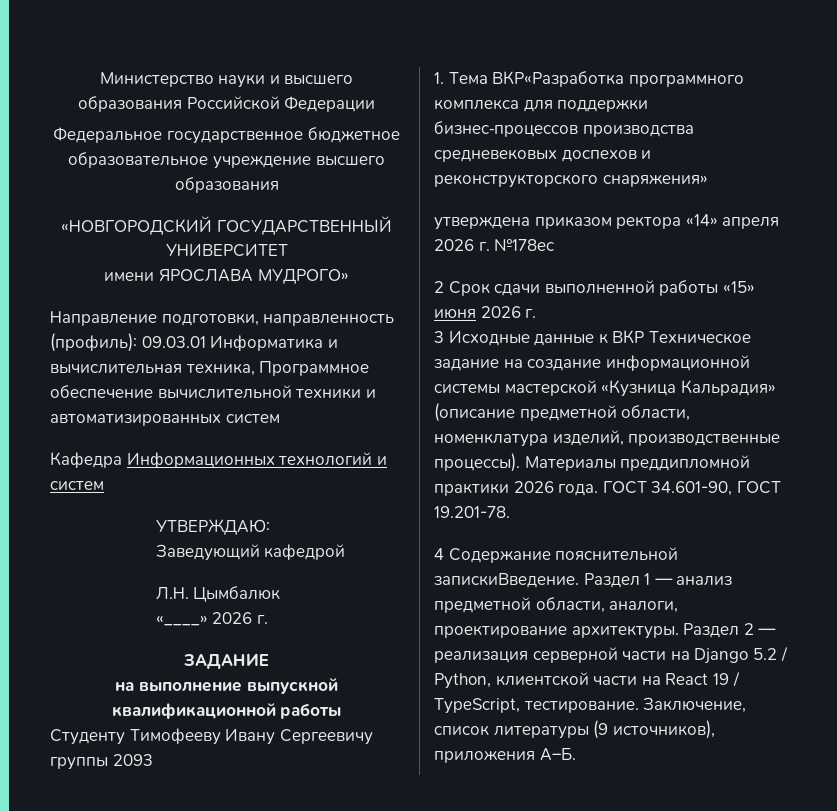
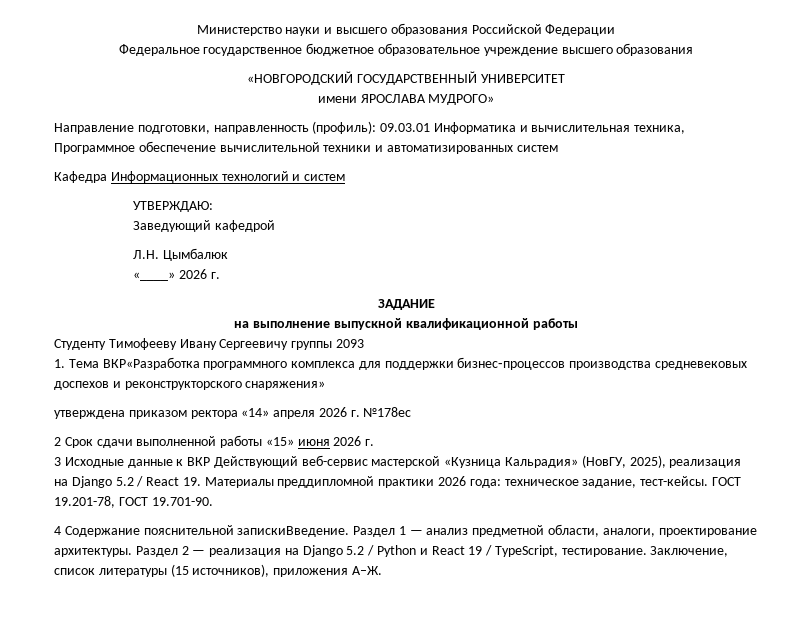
- 3 Исходные данные к ВКР Техническое задание на создание информационной системы мастерской «Кузница Кальрадия» (описание предметной области, номенклатура изделий, производственные процессы). Материалы преддипломной практики 2026 года. ГОСТ 34.601-90, ГОСТ 19.201-78.
+ 3 Исходные данные к ВКР Действующий веб-сервис мастерской «Кузница Кальрадия» (НовГУ, 2025), реализация на Django 5.2 / React 19. Материалы преддипломной практики 2026 года: техническое задание, тест-кейсы. ГОСТ 19.201-78, ГОСТ 19.701-90.
- Раздел 2 — реализация серверной части на Django 5.2 / Python, клиентской части на React 19 / TypeScript, тестирование.
+ Раздел 2 — реализация на Django 5.2 / Python и React 19 / TypeScript, тестирование.
- Заключение, список литературы (9 источников), приложения А–Б.
+ Заключение, список литературы (15 источников), приложения А–Ж.

